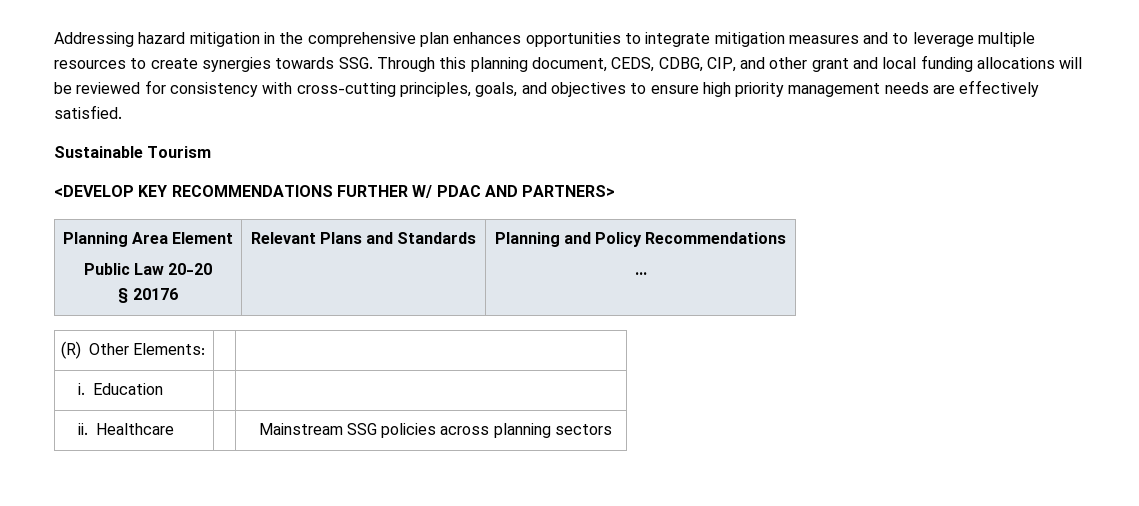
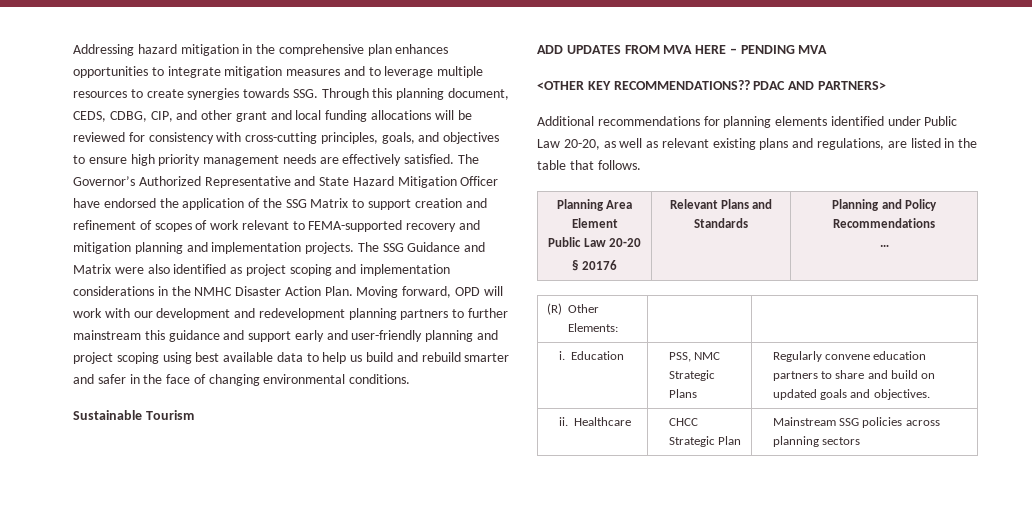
- Addressing hazard mitigation in the comprehensive plan enhances opportunities to integrate mitigation measures and to leverage multiple resources to create synergies towards SSG. Through this planning document, CEDS, CDBG, CIP, and other grant and local funding allocations will be reviewed for consistency with cross-cutting principles, goals, and objectives to ensure high priority management needs are effectively satisfied.
+ Addressing hazard mitigation in the comprehensive plan enhances opportunities to integrate mitigation measures and to leverage multiple resources to create synergies towards SSG. Through this planning document, CEDS, CDBG, CIP, and other grant and local funding allocations will be reviewed for consistency with cross-cutting principles, goals, and objectives to ensure high priority management needs are effectively satisfied. The Governor’s Authorized Representative and State Hazard Mitigation Officer have endorsed the application of the SSG Matrix to support creation and refinement of scopes of work relevant to FEMA-supported recovery and mitigation planning and implementation projects. The SSG Guidance and Matrix were also identified as project scoping and implementation considerations in the NMHC Disaster Action Plan. Moving forward, OPD will work with our development and redevelopment planning partners to further mainstream this guidance and support early and user-friendly planning and project scoping using best available data to help us build and rebuild smarter and safer in the face of changing environmental conditions.
  Sustainable Tourism
- <DEVELOP KEY RECOMMENDATIONS FURTHER W/ PDAC AND PARTNERS>
+ ADD UPDATES FROM MVA HERE – PENDING MVA
+ <OTHER KEY RECOMMENDATIONS?? PDAC AND PARTNERS>
+ Additional recommendations for planning elements identified under Public Law 20-20, as well as relevant existing plans and regulations, are listed in the table that follows.
- i. Education | |
+ i. Education | PSS, NMC Strategic Plans | Regularly convene education partners to share and build on updated goals and objectives.
- ii. Healthcare | | Mainstream SSG policies across planning sectors
+ ii. Healthcare | CHCC Strategic Plan | Mainstream SSG policies across planning sectors

